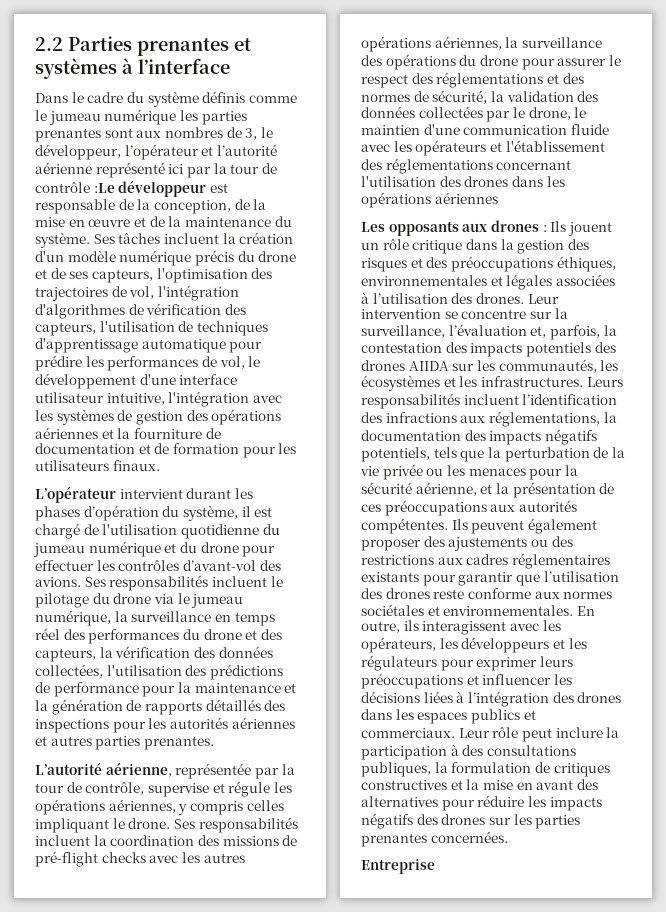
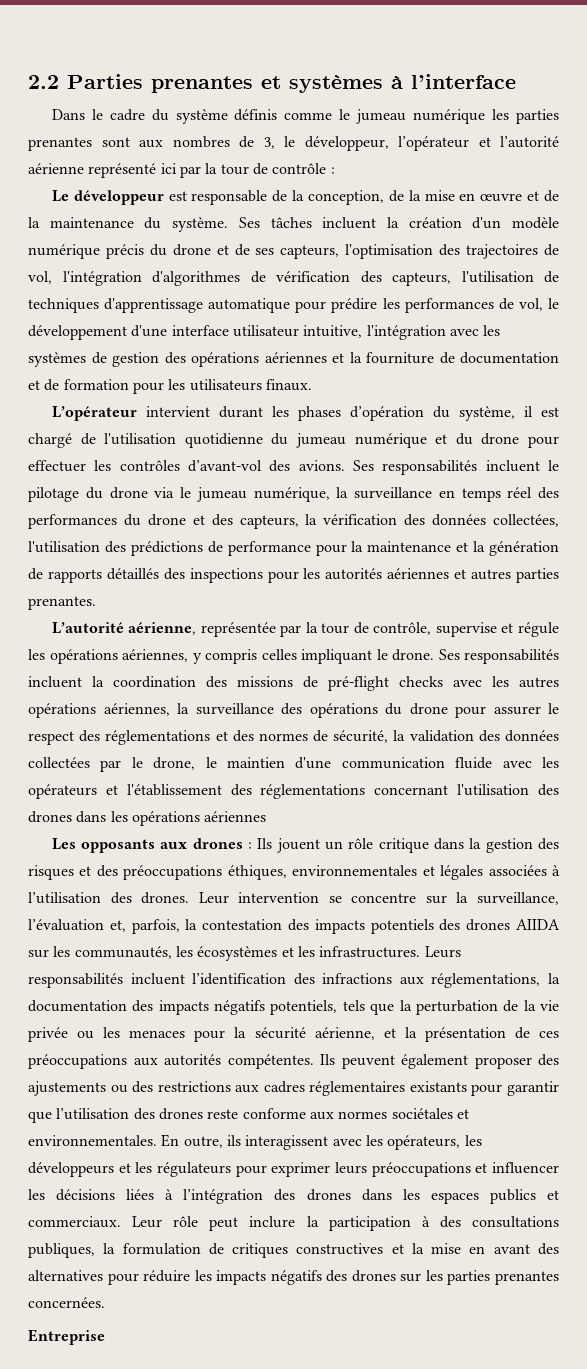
- Dans le cadre du système définis comme le jumeau numérique les parties prenantes sont aux nombres de 3, le développeur, l’opérateur et l’autorité aérienne représenté ici par la tour de contrôle :Le développeur est responsable de la conception, de la mise en œuvre et de la maintenance du système.
+ Dans le cadre du système définis comme le jumeau numérique les parties prenantes sont aux nombres de 3, le développeur, l’opérateur et l’autorité aérienne représenté ici par la tour de contrôle :
+ Le développeur est responsable de la conception, de la mise en œuvre et de la maintenance du système.

